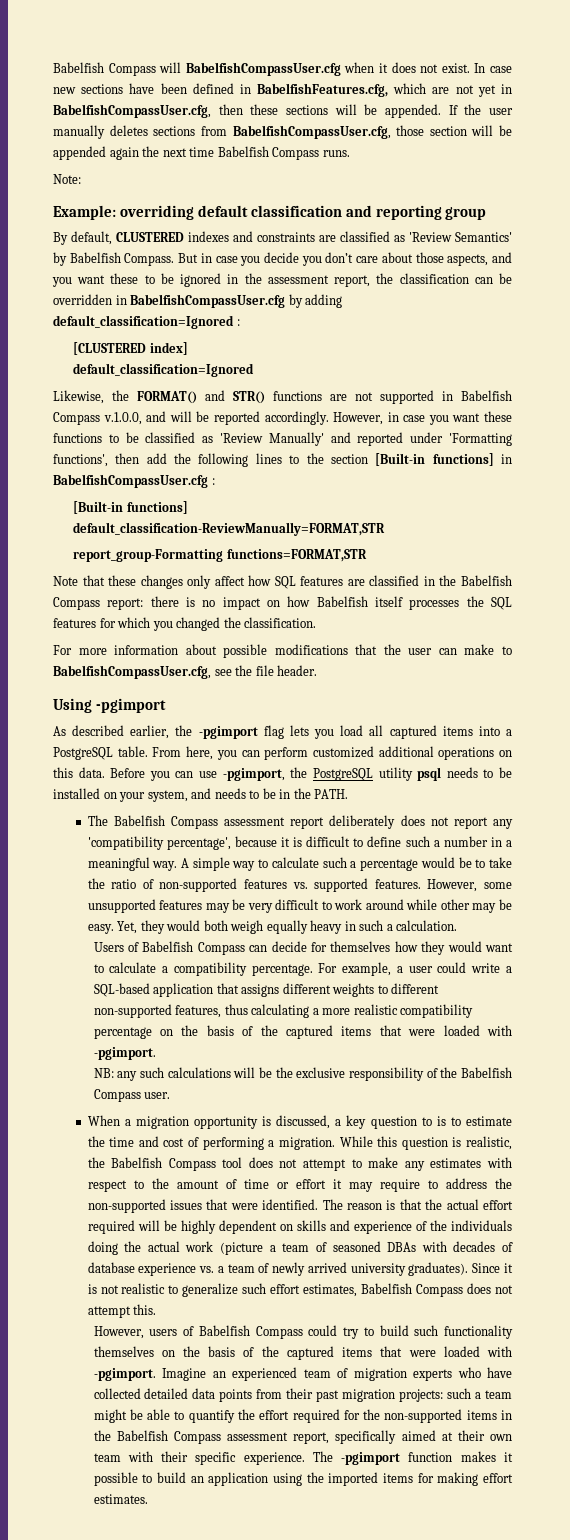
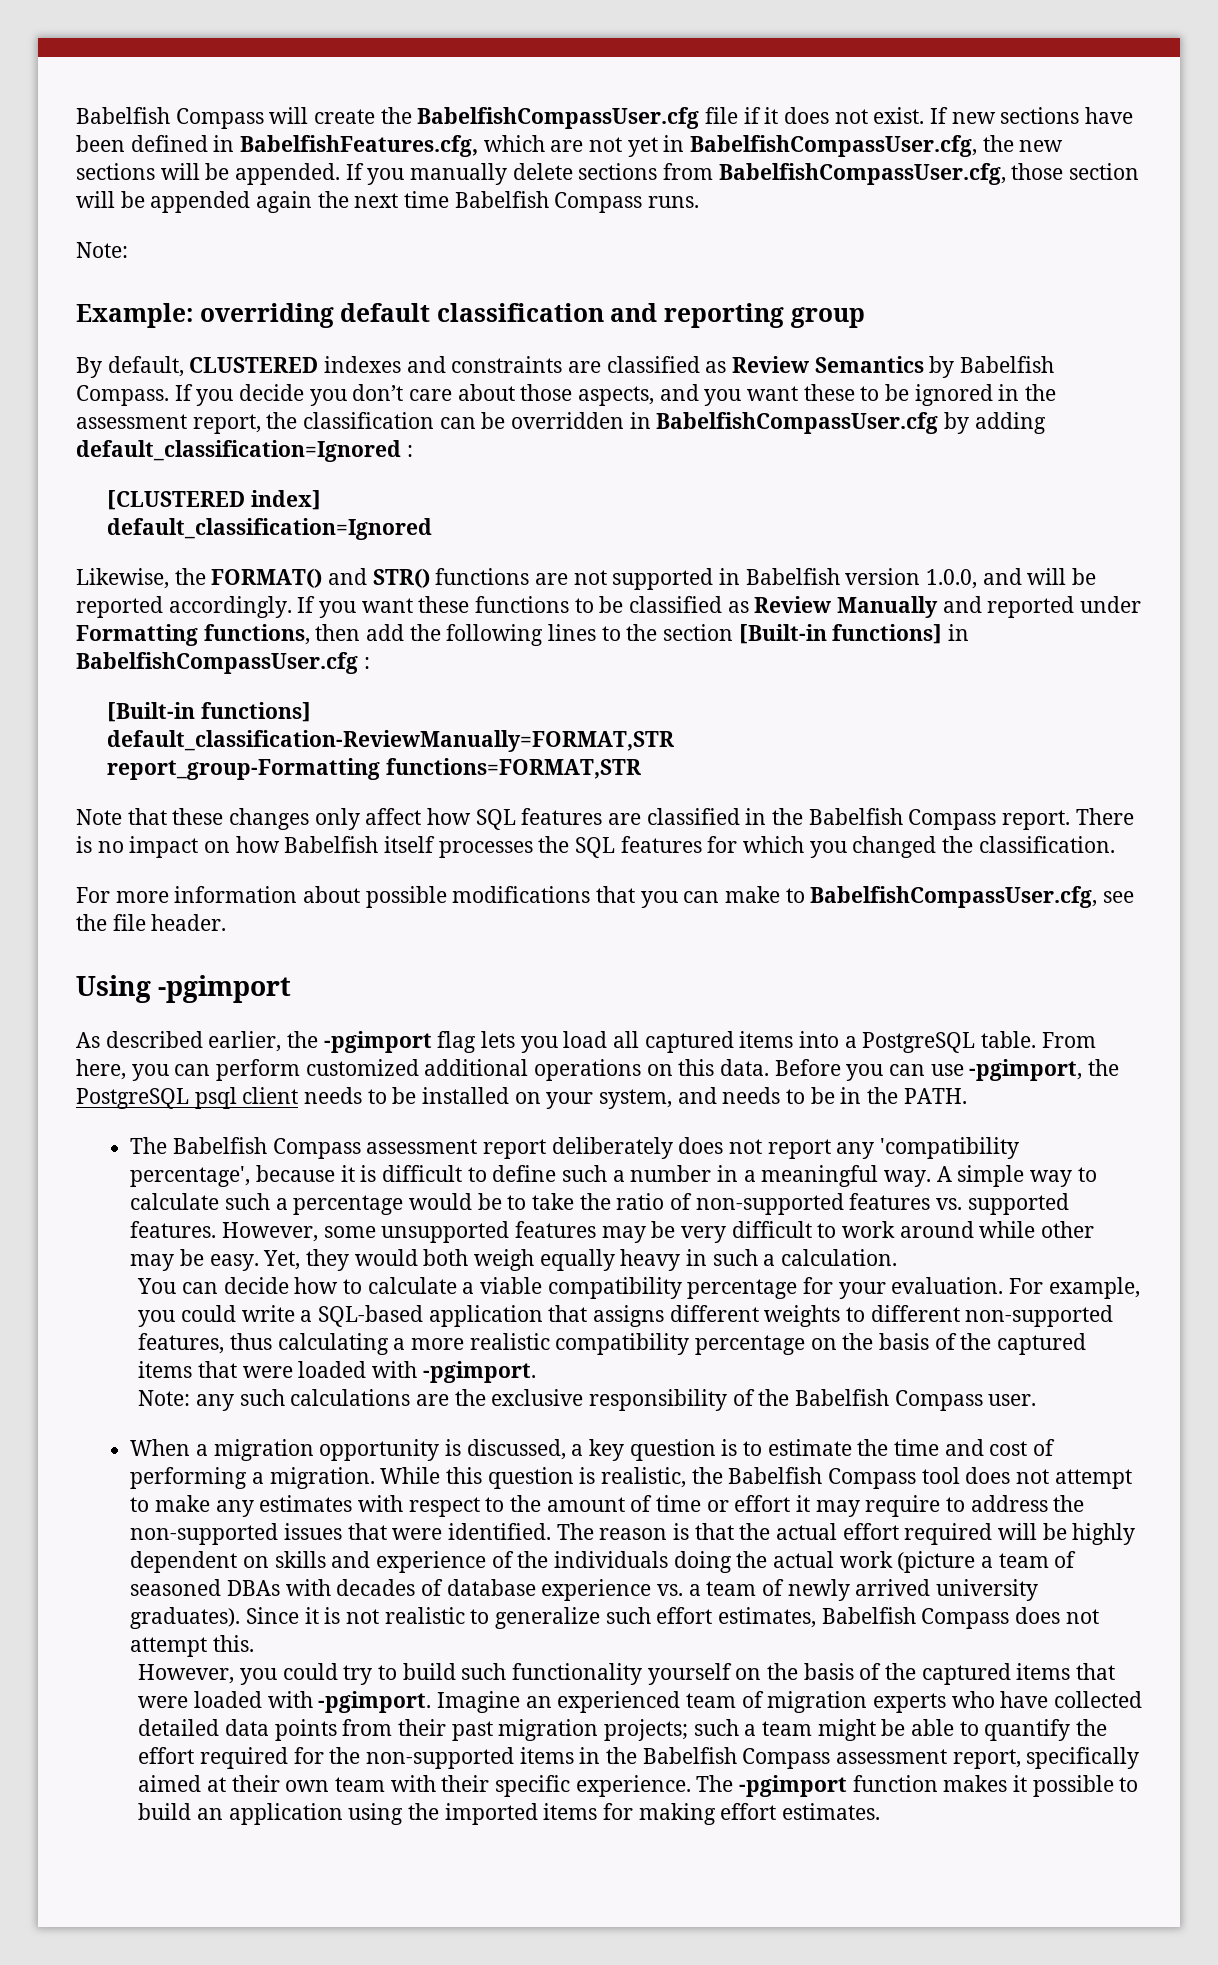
- Babelfish Compass will BabelfishCompassUser.cfg when it does not exist.
+ Babelfish Compass will create the BabelfishCompassUser.cfg file if it does not exist.
- In case new sections have been defined in BabelfishFeatures.cfg, which are not yet in BabelfishCompassUser.cfg, then these sections will be appended.
+ If new sections have been defined in BabelfishFeatures.cfg, which are not yet in BabelfishCompassUser.cfg, the new sections will be appended.
- If the user manually deletes sections from BabelfishCompassUser.cfg, those section will be appended again the next time Babelfish Compass runs.
+ If you manually delete sections from BabelfishCompassUser.cfg, those section will be appended again the next time Babelfish Compass runs.
- By default, CLUSTERED indexes and constraints are classified as 'Review Semantics' by Babelfish Compass.
+ By default, CLUSTERED indexes and constraints are classified as Review Semantics by Babelfish Compass.
- But in case you decide you don’t care about those aspects, and you want these to be ignored in the assessment report, the classification can be overridden in BabelfishCompassUser.cfg by adding default_classification=Ignored :
+ If you decide you don’t care about those aspects, and you want these to be ignored in the assessment report, the classification can be overridden in BabelfishCompassUser.cfg by adding default_classification=Ignored :
- Likewise, the FORMAT() and STR() functions are not supported in Babelfish Compass v.1.0.0, and will be reported accordingly.
+ Likewise, the FORMAT() and STR() functions are not supported in Babelfish version 1.0.0, and will be reported accordingly.
- However, in case you want these functions to be classified as 'Review Manually' and reported under 'Formatting functions', then add the following lines to the section [Built-in functions] in BabelfishCompassUser.cfg :
+ If you want these functions to be classified as Review Manually and reported under Formatting functions, then add the following lines to the section [Built-in functions] in BabelfishCompassUser.cfg :
- Note that these changes only affect how SQL features are classified in the Babelfish Compass report: there is no impact on how Babelfish itself processes the SQL features for which you changed the classification.
+ Note that these changes only affect how SQL features are classified in the Babelfish Compass report. There is no impact on how Babelfish itself processes the SQL features for which you changed the classification.
- For more information about possible modifications that the user can make to BabelfishCompassUser.cfg, see the file header.
+ For more information about possible modifications that you can make to BabelfishCompassUser.cfg, see the file header.
- Before you can use -pgimport, the PostgreSQL utility psql needs to be installed on your system, and needs to be in the PATH.
+ Before you can use -pgimport, the PostgreSQL psql client needs to be installed on your system, and needs to be in the PATH.
- Users of Babelfish Compass can decide for themselves how they would want to calculate a compatibility percentage. For example, a user could write a SQL-based application that assigns different weights to different non-supported features, thus calculating a more realistic compatibility percentage on the basis of the captured items that were loaded with -pgimport.
+ You can decide how to calculate a viable compatibility percentage for your evaluation. For example, you could write a SQL-based application that assigns different weights to different non-supported features, thus calculating a more realistic compatibility percentage on the basis of the captured items that were loaded with -pgimport.
- NB: any such calculations will be the exclusive responsibility of the Babelfish Compass user.
+ Note: any such calculations are the exclusive responsibility of the Babelfish Compass user.
- When a migration opportunity is discussed, a key question to is to estimate the time and cost of performing a migration.
+ When a migration opportunity is discussed, a key question is to estimate the time and cost of performing a migration.
- However, users of Babelfish Compass could try to build such functionality themselves on the basis of the captured items that were loaded with -pgimport.
+ However, you could try to build such functionality yourself on the basis of the captured items that were loaded with -pgimport.
- Imagine an experienced team of migration experts who have collected detailed data points from their past migration projects: such a team might be able to quantify the effort required for the non-supported items in the Babelfish Compass assessment report, specifically aimed at their own team with their specific experience.
+ Imagine an experienced team of migration experts who have collected detailed data points from their past migration projects; such a team might be able to quantify the effort required for the non-supported items in the Babelfish Compass assessment report, specifically aimed at their own team with their specific experience.

